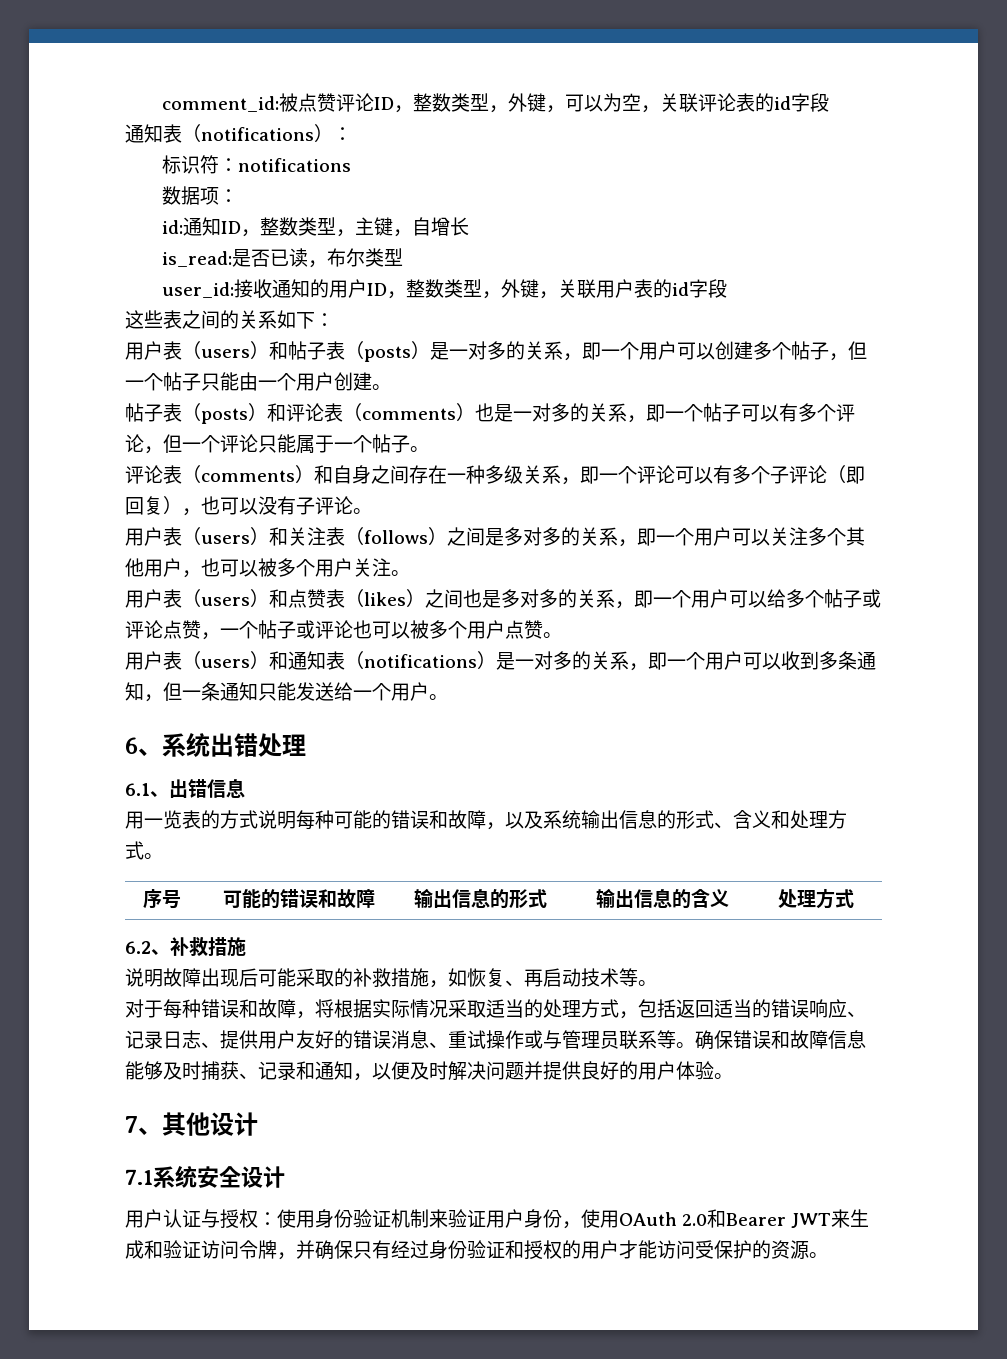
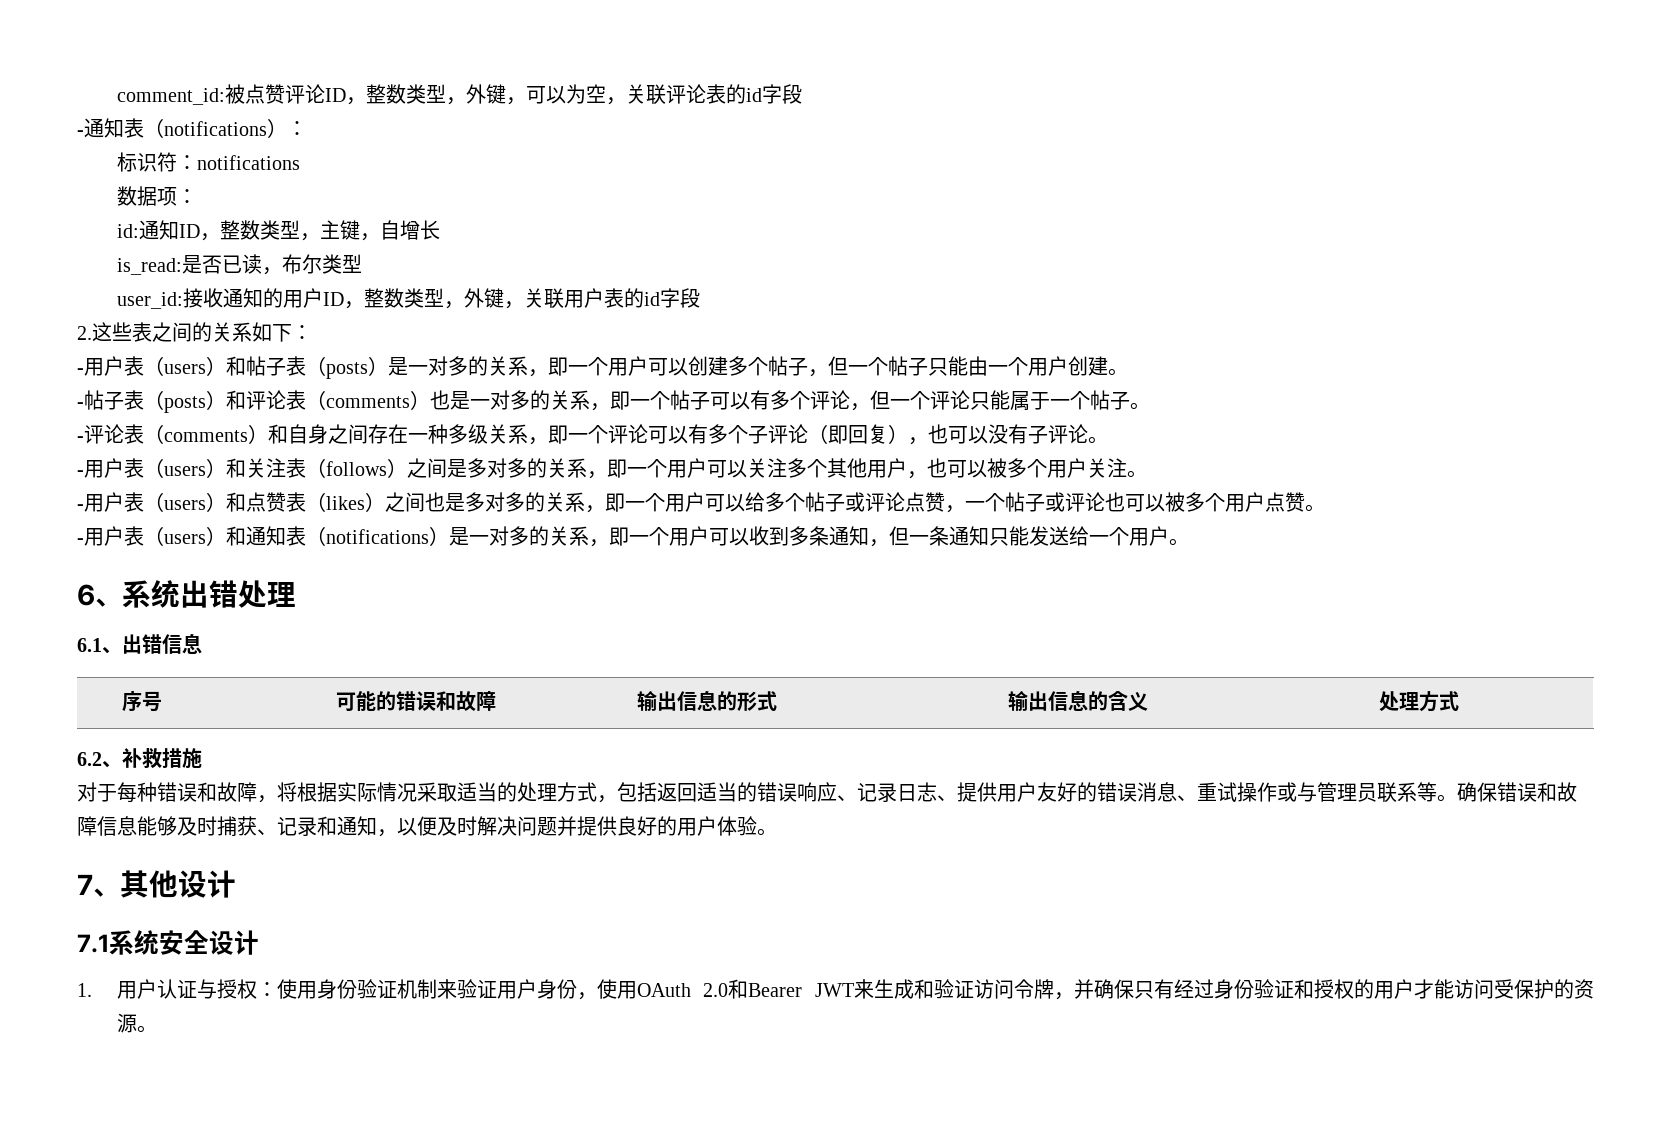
- 通知表（notifications）：
+ -通知表（notifications）：
- 这些表之间的关系如下：
+ 2.这些表之间的关系如下：
- 用户表（users）和帖子表（posts）是一对多的关系，即一个用户可以创建多个帖子，但一个帖子只能由一个用户创建。
+ -用户表（users）和帖子表（posts）是一对多的关系，即一个用户可以创建多个帖子，但一个帖子只能由一个用户创建。
- 帖子表（posts）和评论表（comments）也是一对多的关系，即一个帖子可以有多个评论，但一个评论只能属于一个帖子。
+ -帖子表（posts）和评论表（comments）也是一对多的关系，即一个帖子可以有多个评论，但一个评论只能属于一个帖子。
- 评论表（comments）和自身之间存在一种多级关系，即一个评论可以有多个子评论（即回复），也可以没有子评论。
+ -评论表（comments）和自身之间存在一种多级关系，即一个评论可以有多个子评论（即回复），也可以没有子评论。
- 用户表（users）和关注表（follows）之间是多对多的关系，即一个用户可以关注多个其他用户，也可以被多个用户关注。
+ -用户表（users）和关注表（follows）之间是多对多的关系，即一个用户可以关注多个其他用户，也可以被多个用户关注。
- 用户表（users）和点赞表（likes）之间也是多对多的关系，即一个用户可以给多个帖子或评论点赞，一个帖子或评论也可以被多个用户点赞。
+ -用户表（users）和点赞表（likes）之间也是多对多的关系，即一个用户可以给多个帖子或评论点赞，一个帖子或评论也可以被多个用户点赞。
- 用户表（users）和通知表（notifications）是一对多的关系，即一个用户可以收到多条通知，但一条通知只能发送给一个用户。
+ -用户表（users）和通知表（notifications）是一对多的关系，即一个用户可以收到多条通知，但一条通知只能发送给一个用户。
- 用一览表的方式说明每种可能的错误和故障，以及系统输出信息的形式、含义和处理方式。
- 说明故障出现后可能采取的补救措施，如恢复、再启动技术等。
- 用户认证与授权：使用身份验证机制来验证用户身份，使用OAuth 2.0和Bearer JWT来生成和验证访问令牌，并确保只有经过身份验证和授权的用户才能访问受保护的资源。
+ 1.用户认证与授权：使用身份验证机制来验证用户身份，使用OAuth 2.0和Bearer JWT来生成和验证访问令牌，并确保只有经过身份验证和授权的用户才能访问受保护的资源。

